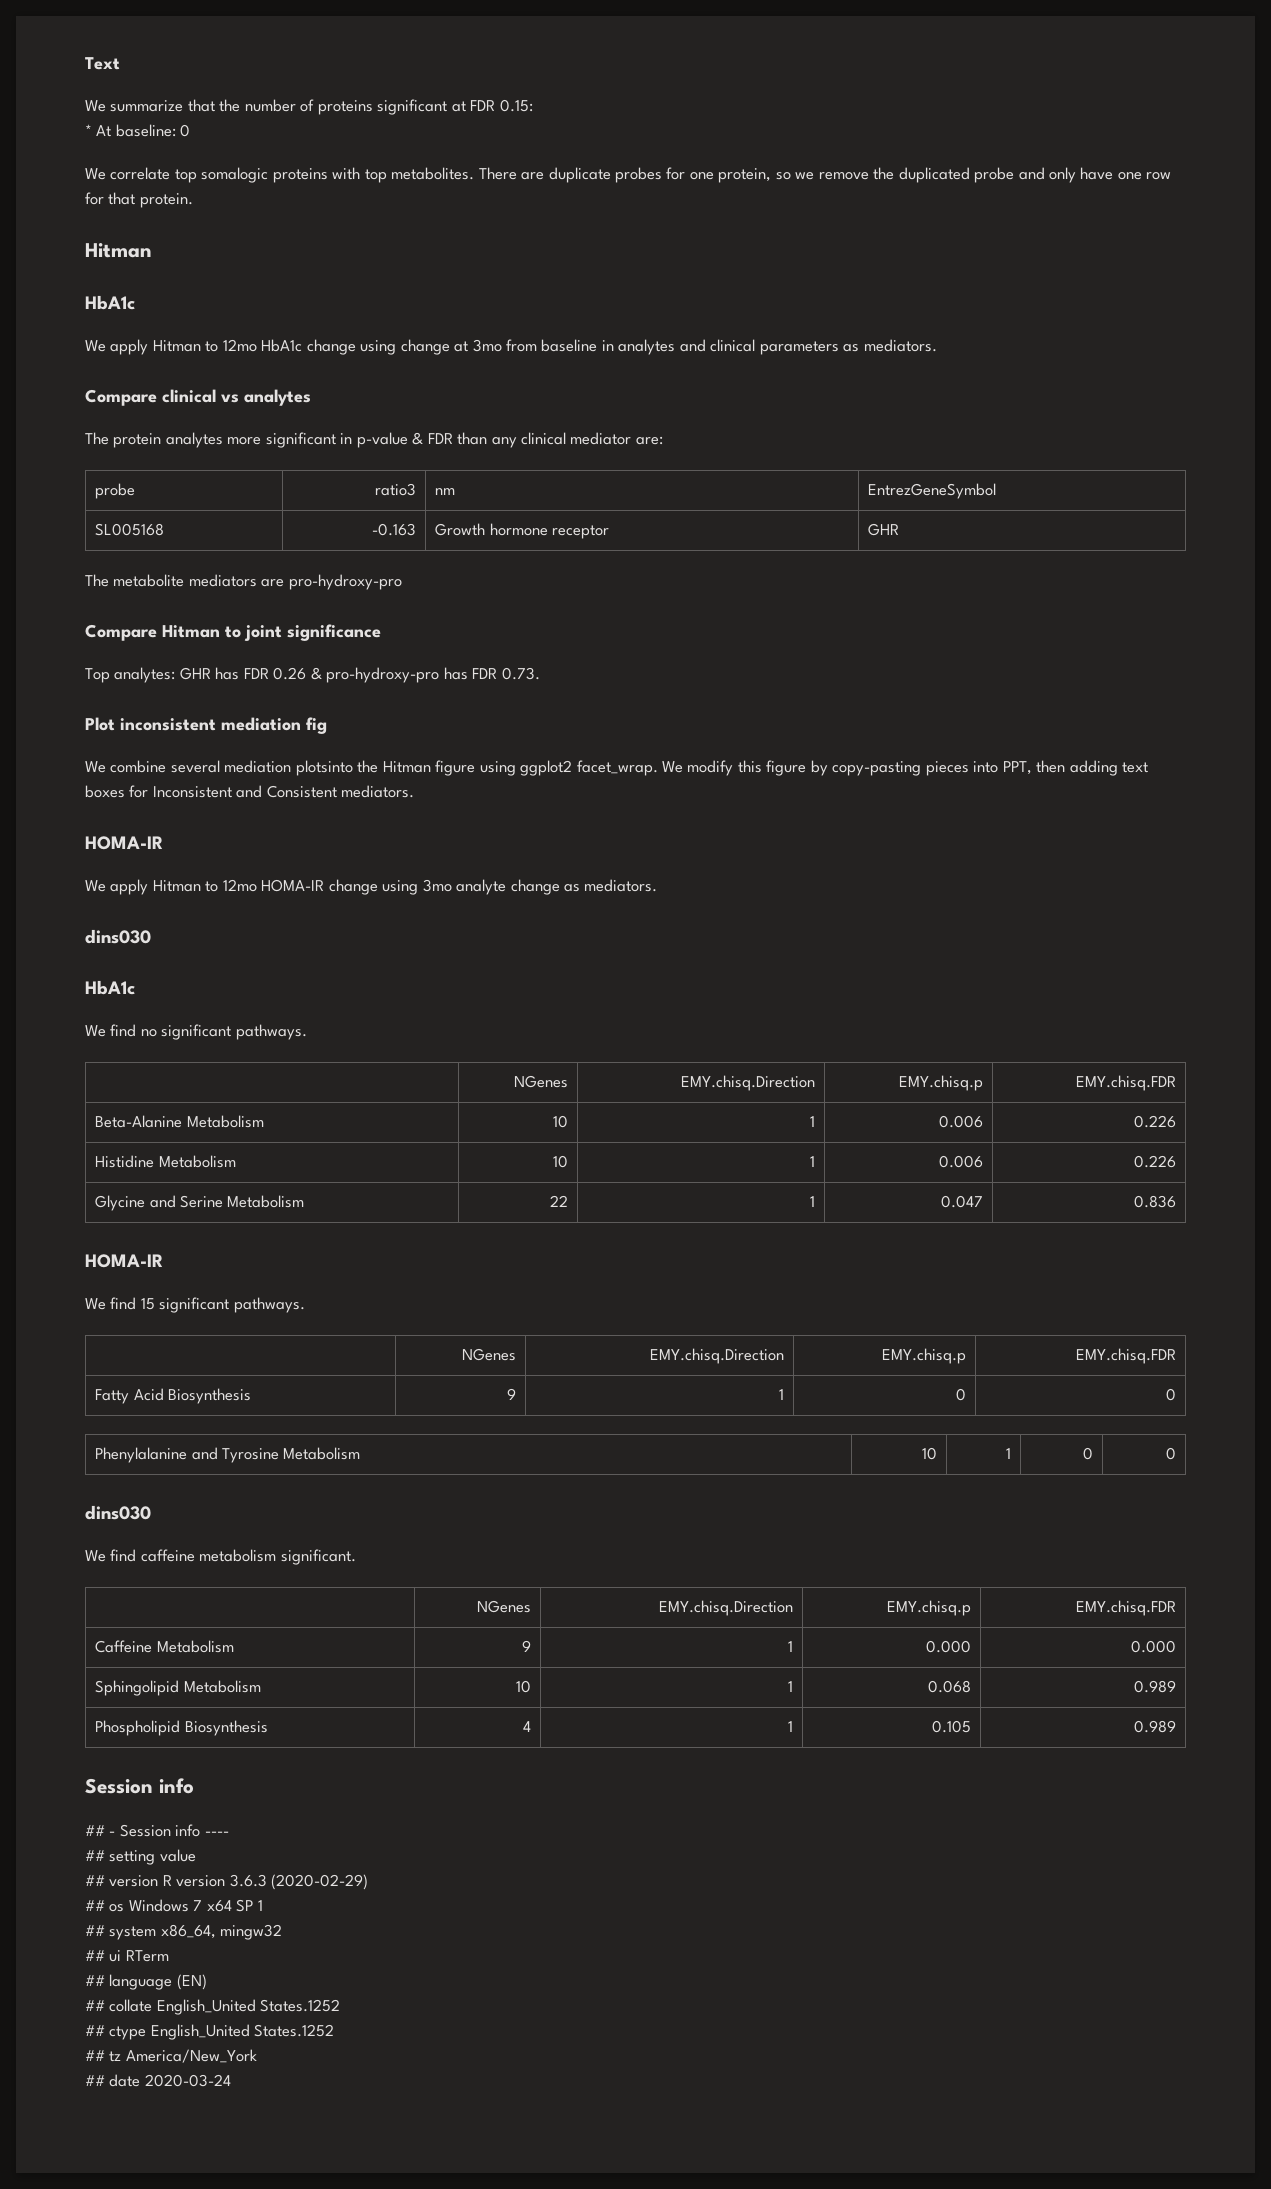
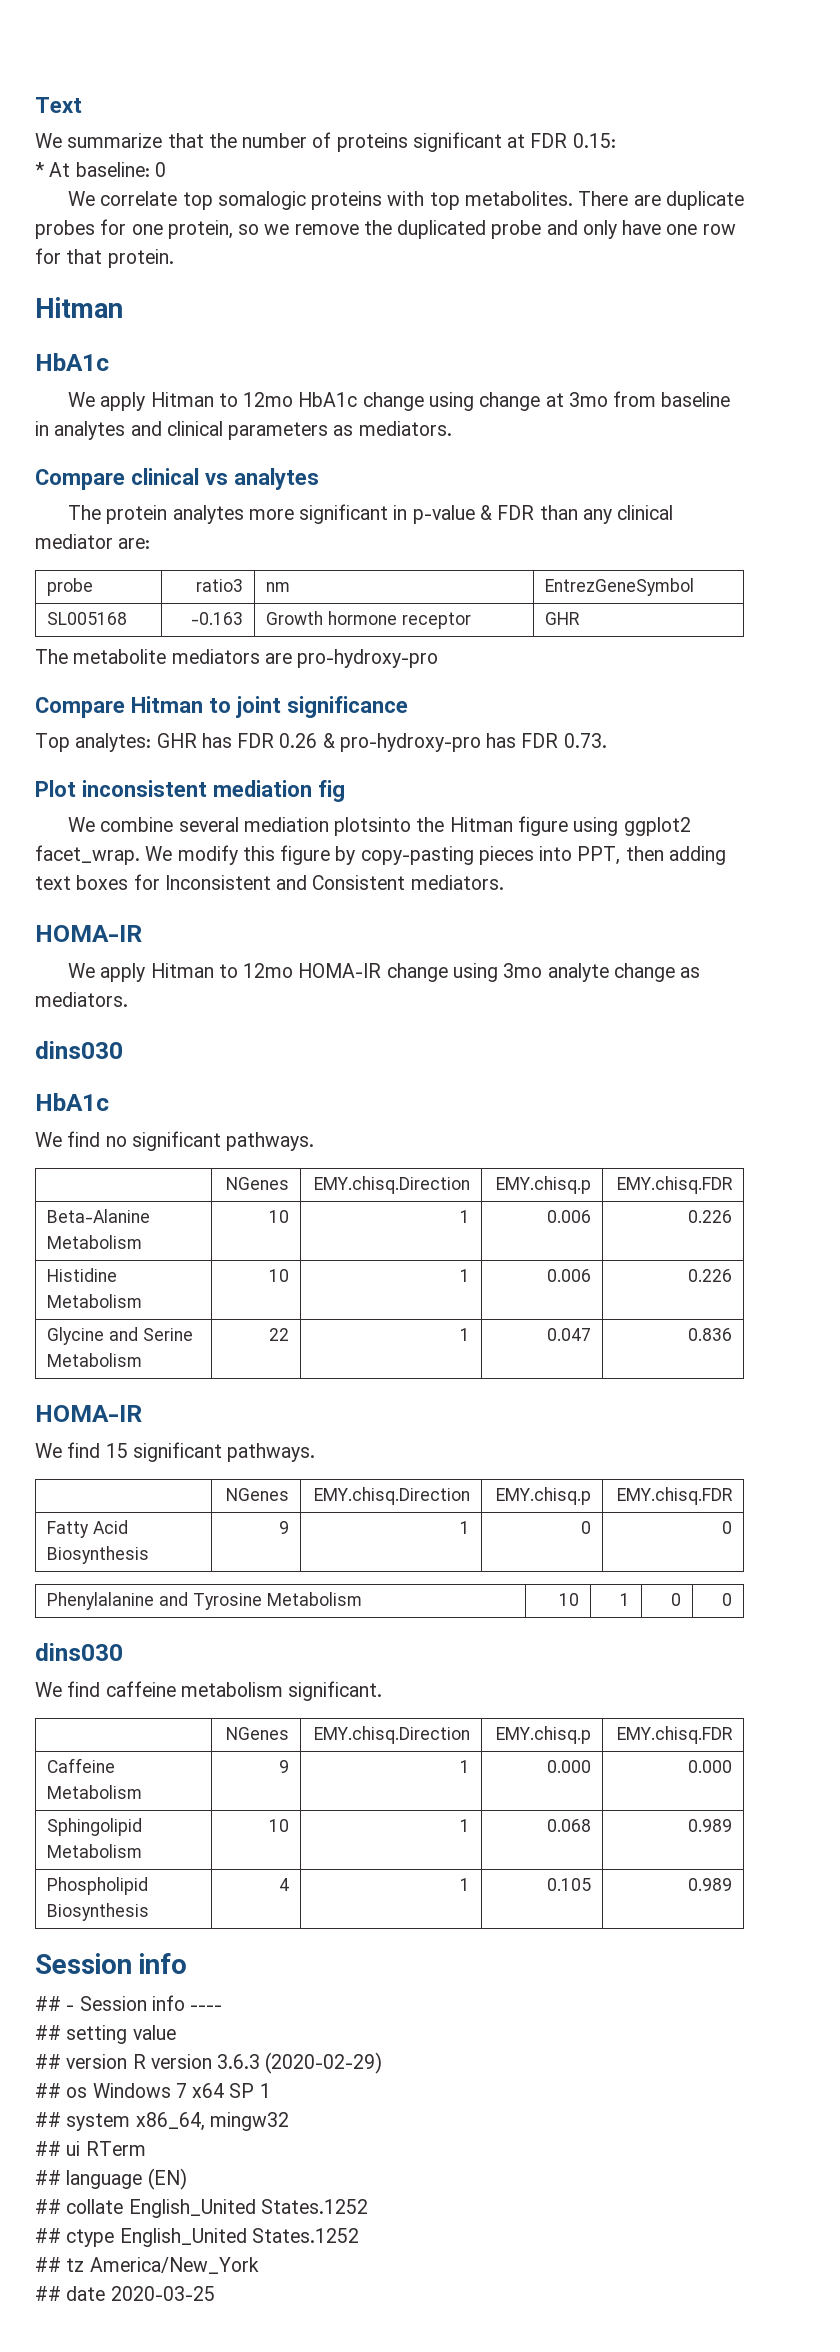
- ## date 2020-03-24
+ ## date 2020-03-25

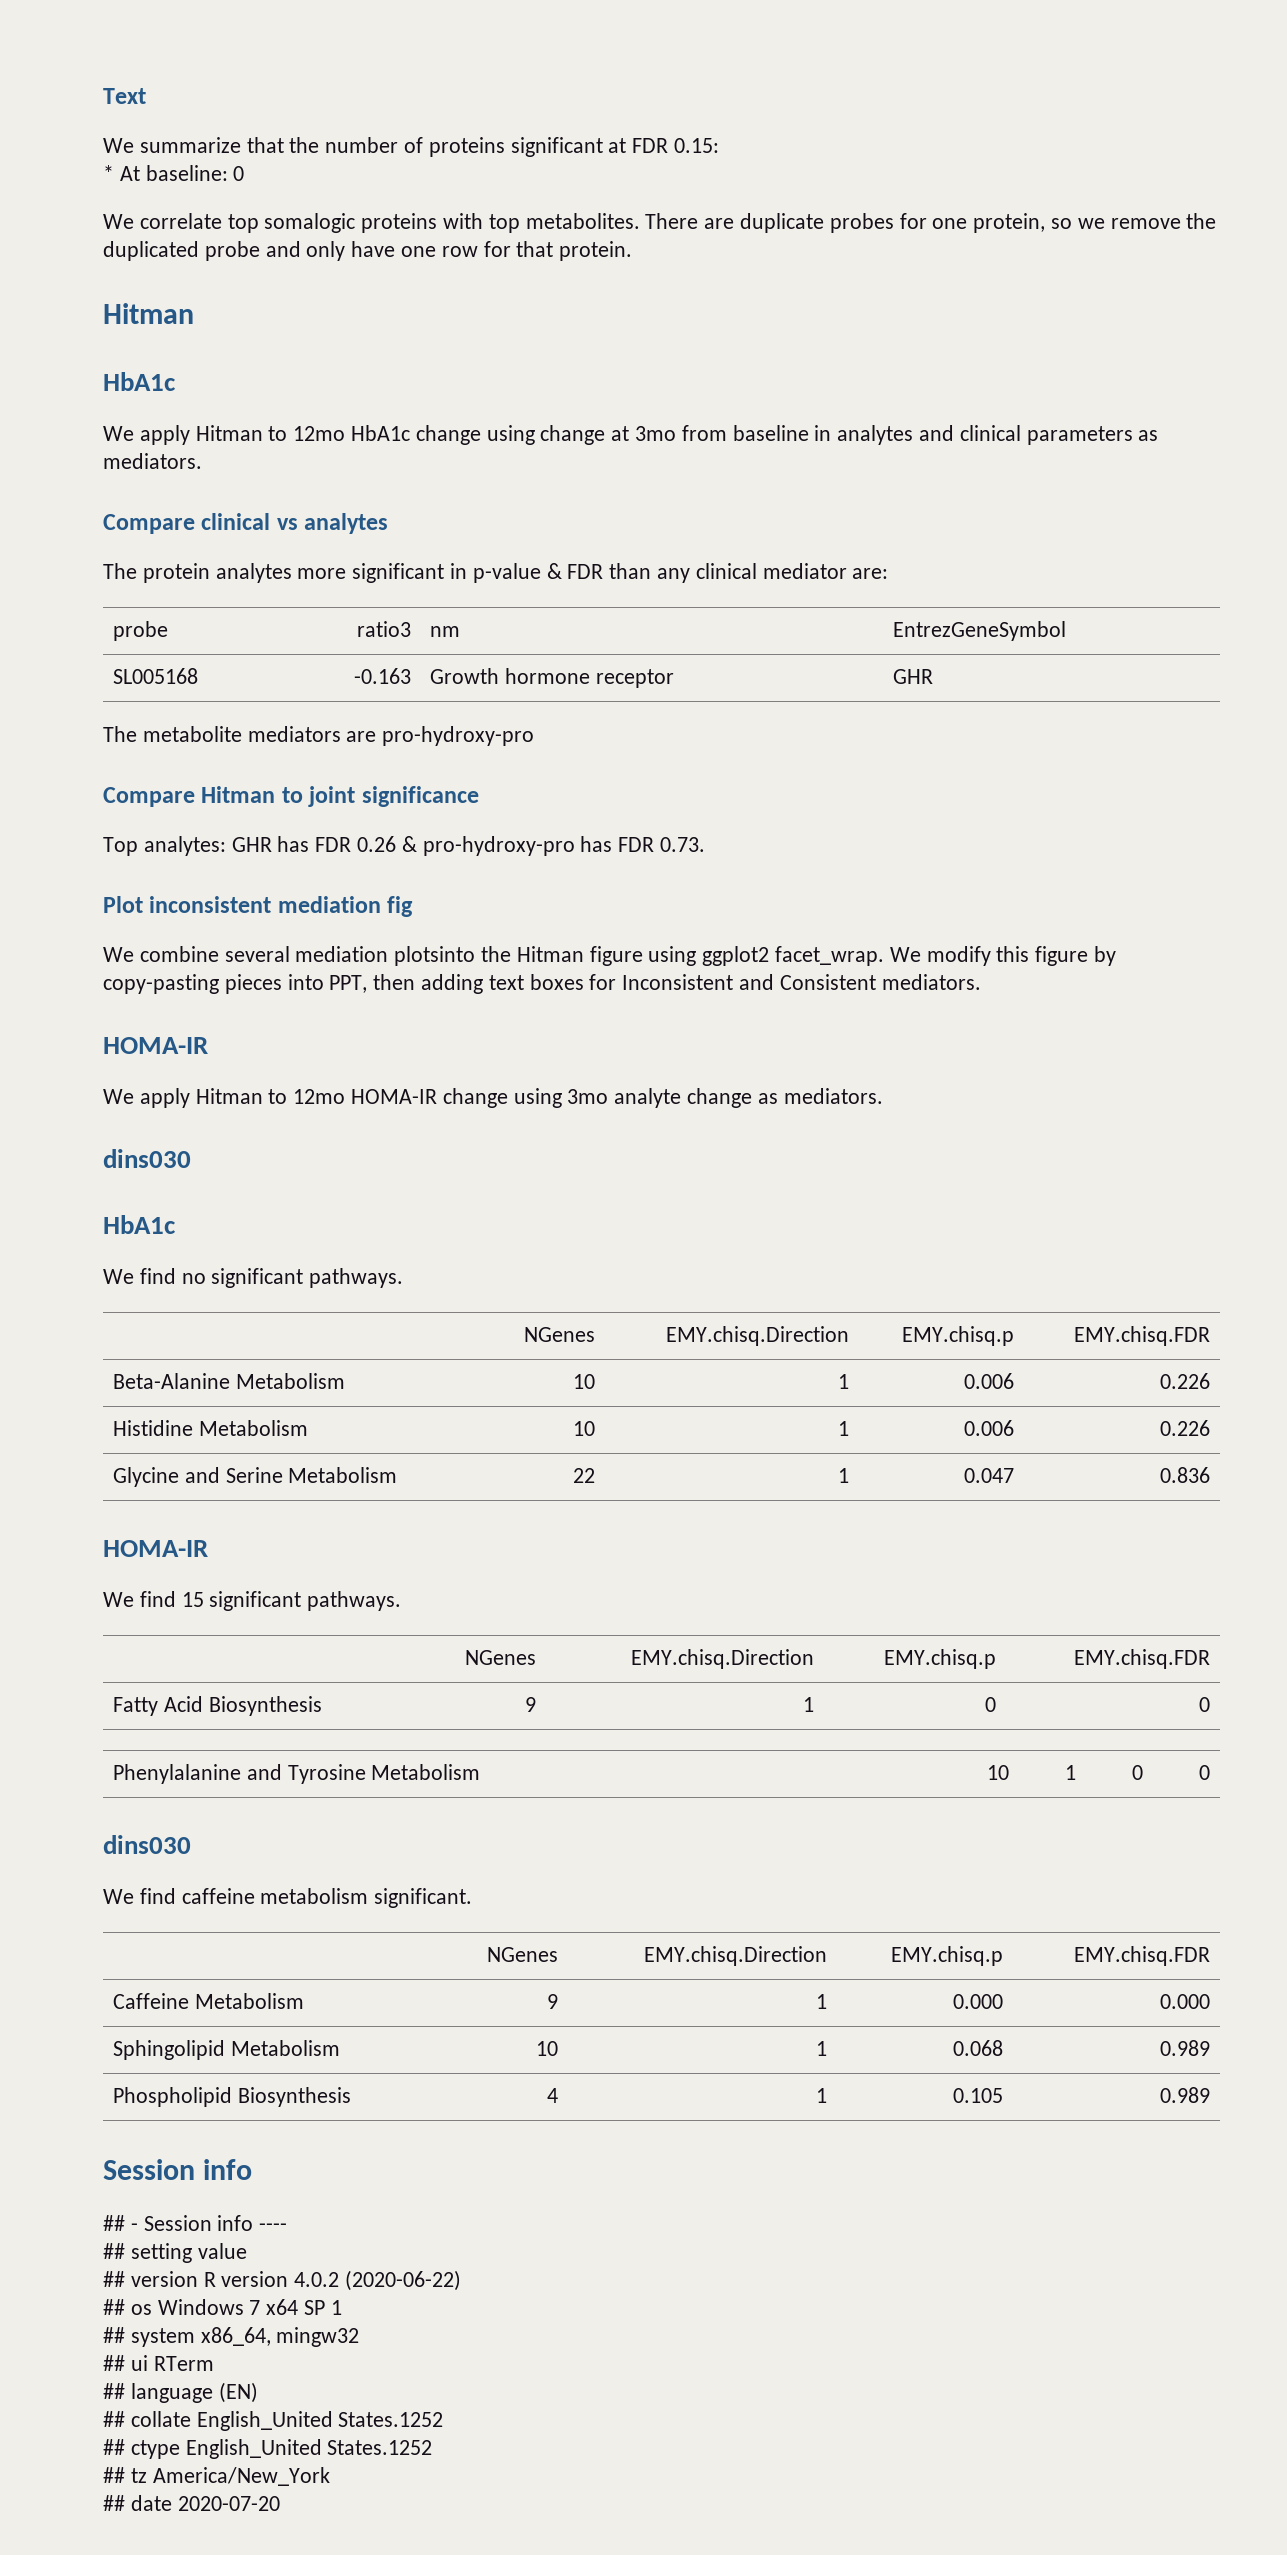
- ## version R version 3.6.3 (2020-02-29)
+ ## version R version 4.0.2 (2020-06-22)
- ## date 2020-03-25
+ ## date 2020-07-20

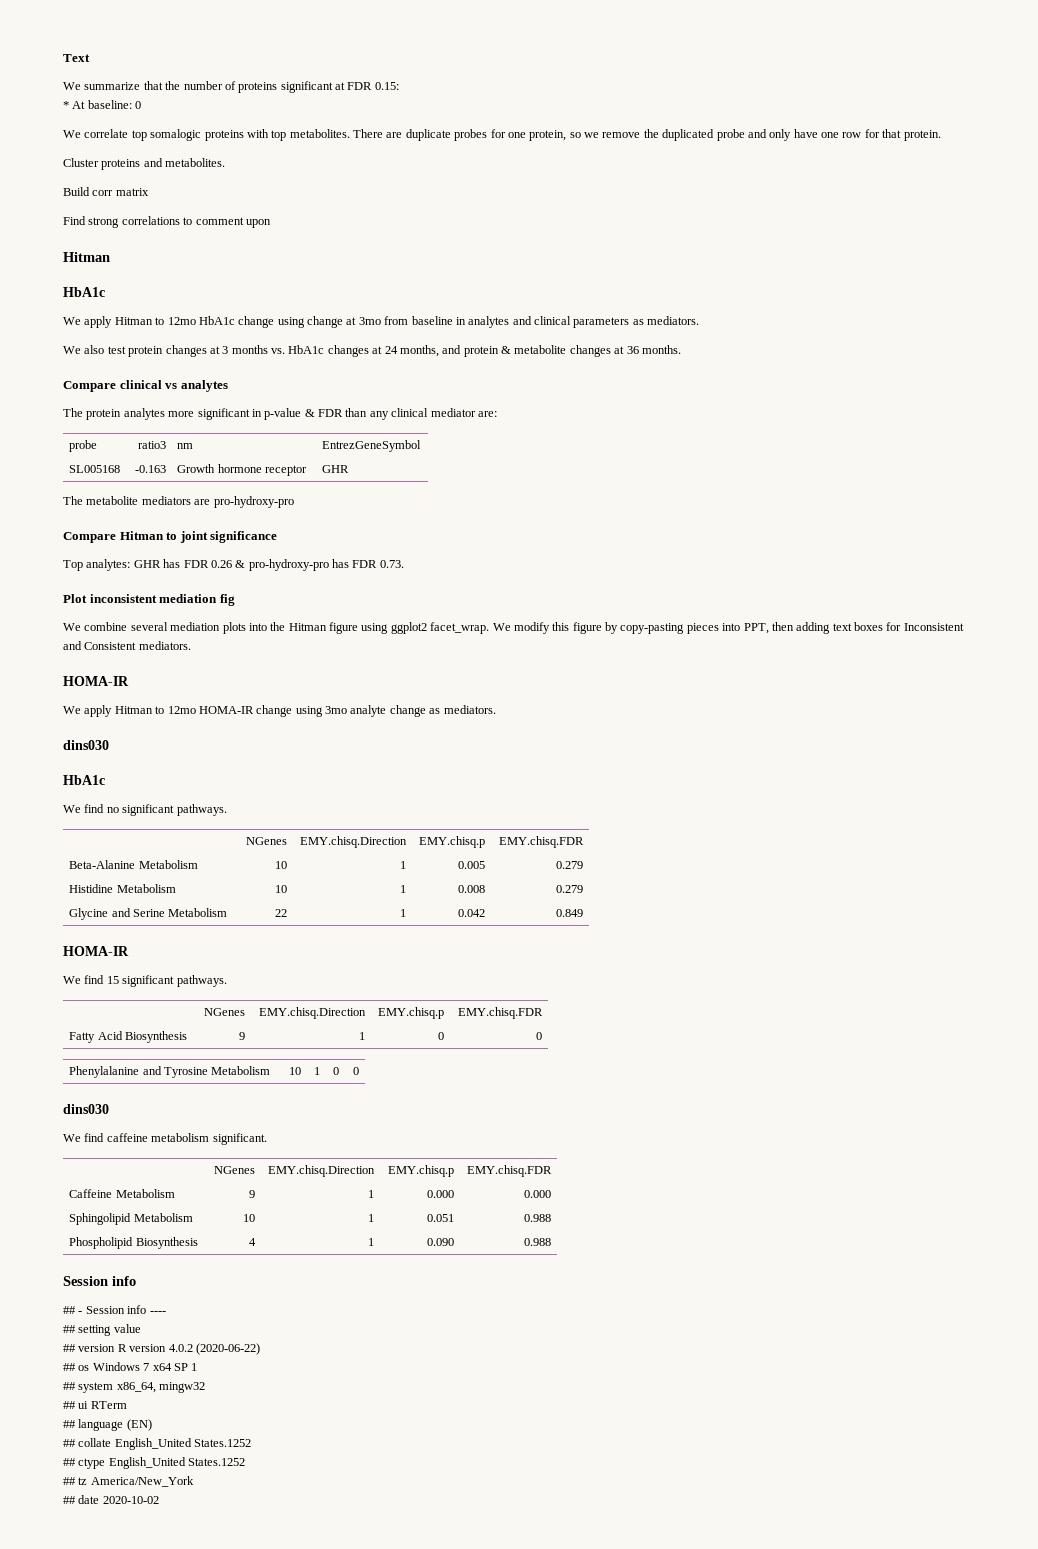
+ Cluster proteins and metabolites.
+ Build corr matrix
+ Find strong correlations to comment upon
+ We also test protein changes at 3 months vs. HbA1c changes at 24 months, and protein & metabolite changes at 36 months.
- We combine several mediation plotsinto the Hitman figure using ggplot2 facet_wrap.
+ We combine several mediation plots into the Hitman figure using ggplot2 facet_wrap.
- Beta-Alanine Metabolism | 10 | 1 | 0.006 | 0.226
+ Beta-Alanine Metabolism | 10 | 1 | 0.005 | 0.279
- Histidine Metabolism | 10 | 1 | 0.006 | 0.226
+ Histidine Metabolism | 10 | 1 | 0.008 | 0.279
- Glycine and Serine Metabolism | 22 | 1 | 0.047 | 0.836
+ Glycine and Serine Metabolism | 22 | 1 | 0.042 | 0.849
- Sphingolipid Metabolism | 10 | 1 | 0.068 | 0.989
+ Sphingolipid Metabolism | 10 | 1 | 0.051 | 0.988
- Phospholipid Biosynthesis | 4 | 1 | 0.105 | 0.989
+ Phospholipid Biosynthesis | 4 | 1 | 0.090 | 0.988
- ## date 2020-07-20
+ ## date 2020-10-02

